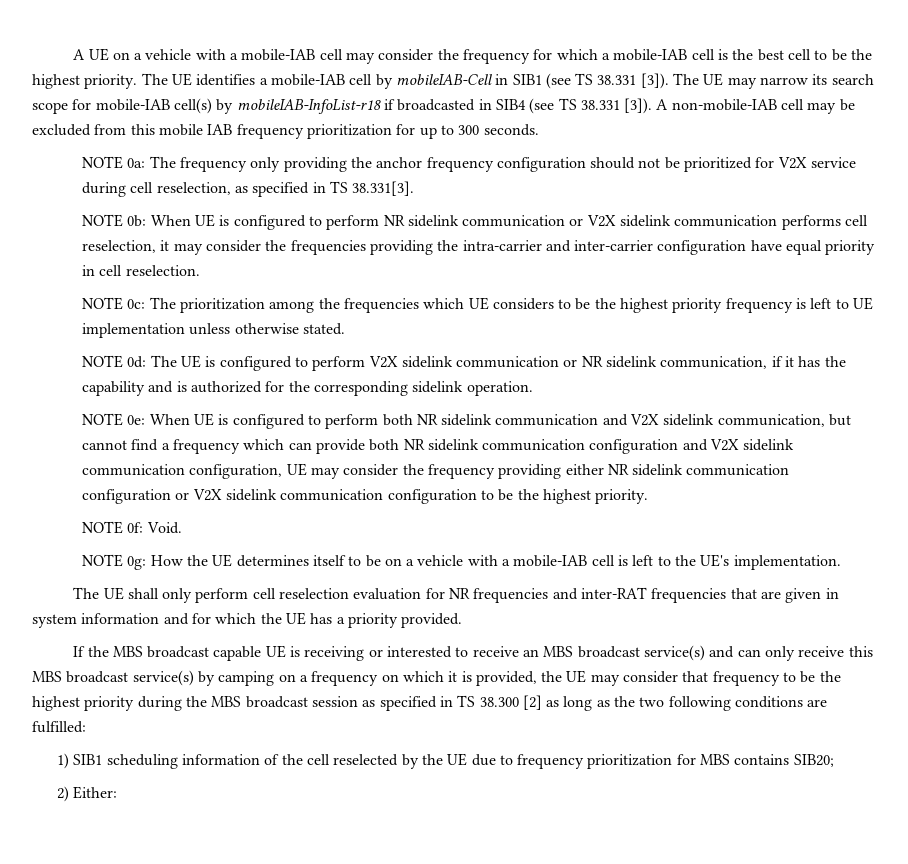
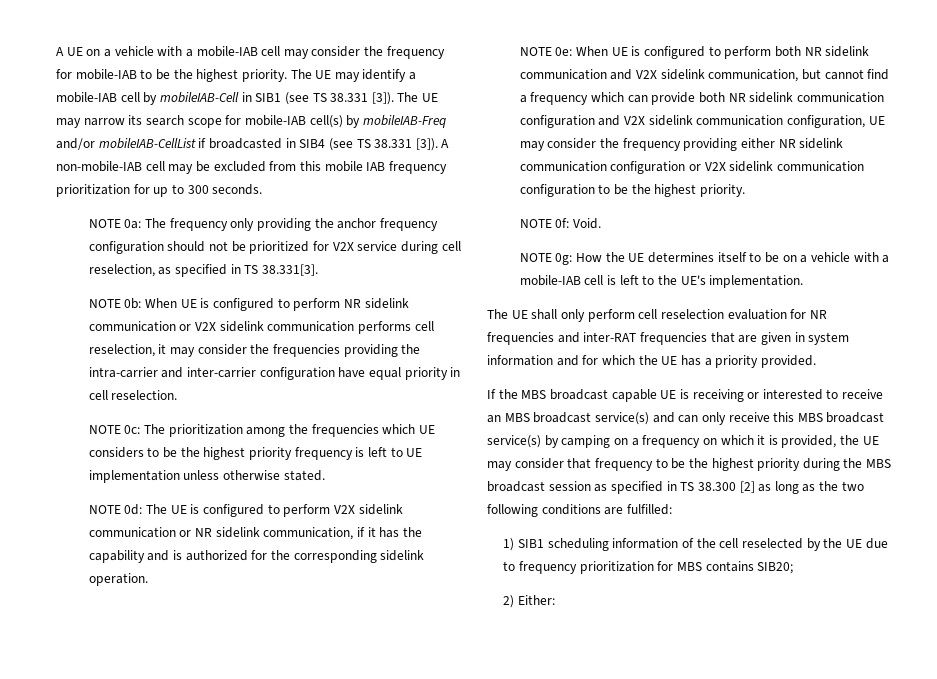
- A UE on a vehicle with a mobile-IAB cell may consider the frequency for which a mobile-IAB cell is the best cell to be the highest priority.
+ A UE on a vehicle with a mobile-IAB cell may consider the frequency for mobile-IAB to be the highest priority.
- The UE identifies a mobile-IAB cell by mobileIAB-Cell in SIB1 (see TS 38.331 [3]).
+ The UE may identify a mobile-IAB cell by mobileIAB-Cell in SIB1 (see TS 38.331 [3]).
- The UE may narrow its search scope for mobile-IAB cell(s) by mobileIAB-InfoList-r18 if broadcasted in SIB4 (see TS 38.331 [3]).
+ The UE may narrow its search scope for mobile-IAB cell(s) by mobileIAB-Freq and/or mobileIAB-CellList if broadcasted in SIB4 (see TS 38.331 [3]).

